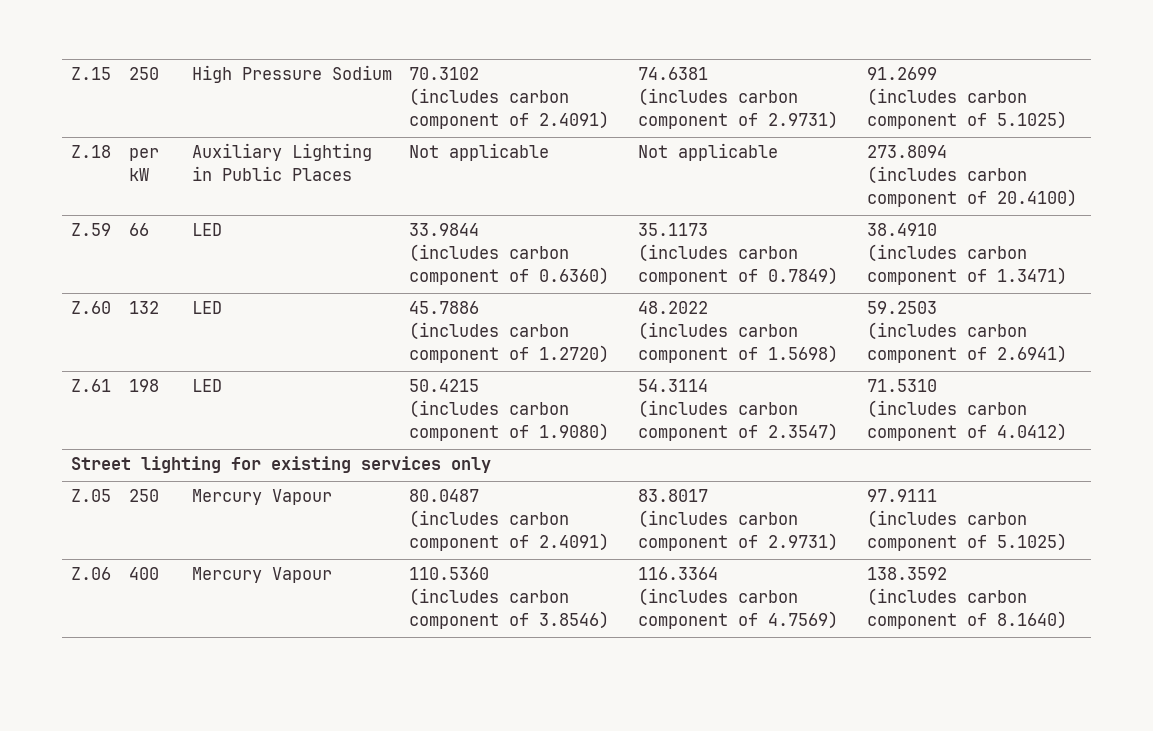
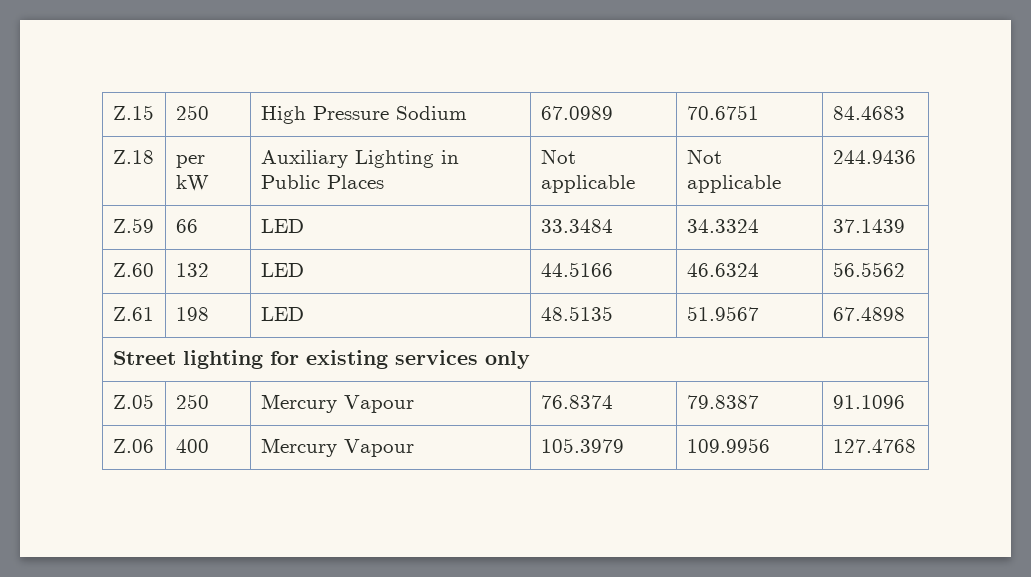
- Z.15 | 250 | High Pressure Sodium | 70.3102
- (includes carbon component of 2.4091) | 74.6381
- (includes carbon component of 2.9731) | 91.2699
- (includes carbon component of 5.1025)
+ Z.15 | 250 | High Pressure Sodium | 67.0989 | 70.6751 | 84.4683
- Z.18 | per kW | Auxiliary Lighting in Public Places | Not applicable | Not applicable | 273.8094
- (includes carbon component of 20.4100)
- Z.59 | 66 | LED | 33.9844
- (includes carbon component of 0.6360) | 35.1173
- (includes carbon component of 0.7849) | 38.4910
- (includes carbon component of 1.3471)
- Z.60 | 132 | LED | 45.7886
- (includes carbon component of 1.2720) | 48.2022
- (includes carbon component of 1.5698) | 59.2503
- (includes carbon component of 2.6941)
- Z.61 | 198 | LED | 50.4215
- (includes carbon component of 1.9080) | 54.3114
- (includes carbon component of 2.3547) | 71.5310
- (includes carbon component of 4.0412)
+ Z.18 | per kW | Auxiliary Lighting in Public Places | Not applicable | Not applicable | 244.9436
+ Z.59 | 66 | LED | 33.3484 | 34.3324 | 37.1439
+ Z.60 | 132 | LED | 44.5166 | 46.6324 | 56.5562
+ Z.61 | 198 | LED | 48.5135 | 51.9567 | 67.4898
- Z.05 | 250 | Mercury Vapour | 80.0487
- (includes carbon component of 2.4091) | 83.8017
- (includes carbon component of 2.9731) | 97.9111
- (includes carbon component of 5.1025)
- Z.06 | 400 | Mercury Vapour | 110.5360
- (includes carbon component of 3.8546) | 116.3364
- (includes carbon component of 4.7569) | 138.3592
- (includes carbon component of 8.1640)
+ Z.05 | 250 | Mercury Vapour | 76.8374 | 79.8387 | 91.1096
+ Z.06 | 400 | Mercury Vapour | 105.3979 | 109.9956 | 127.4768

